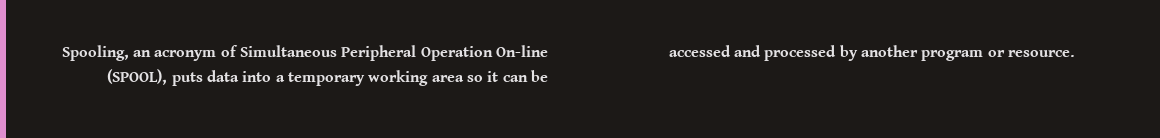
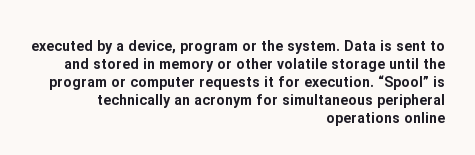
- Spooling, an acronym of Simultaneous Peripheral Operation On-line (SPOOL), puts data into a temporary working area so it can be accessed and processed by another program or resource.
+ executed by a device, program or the system. Data is sent to and stored in memory or other volatile storage until the program or computer requests it for execution. “Spool” is technically an acronym for simultaneous peripheral operations online

